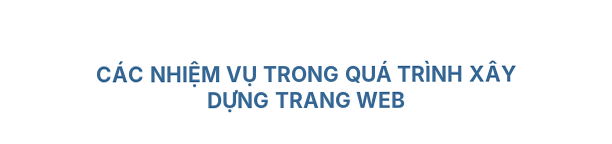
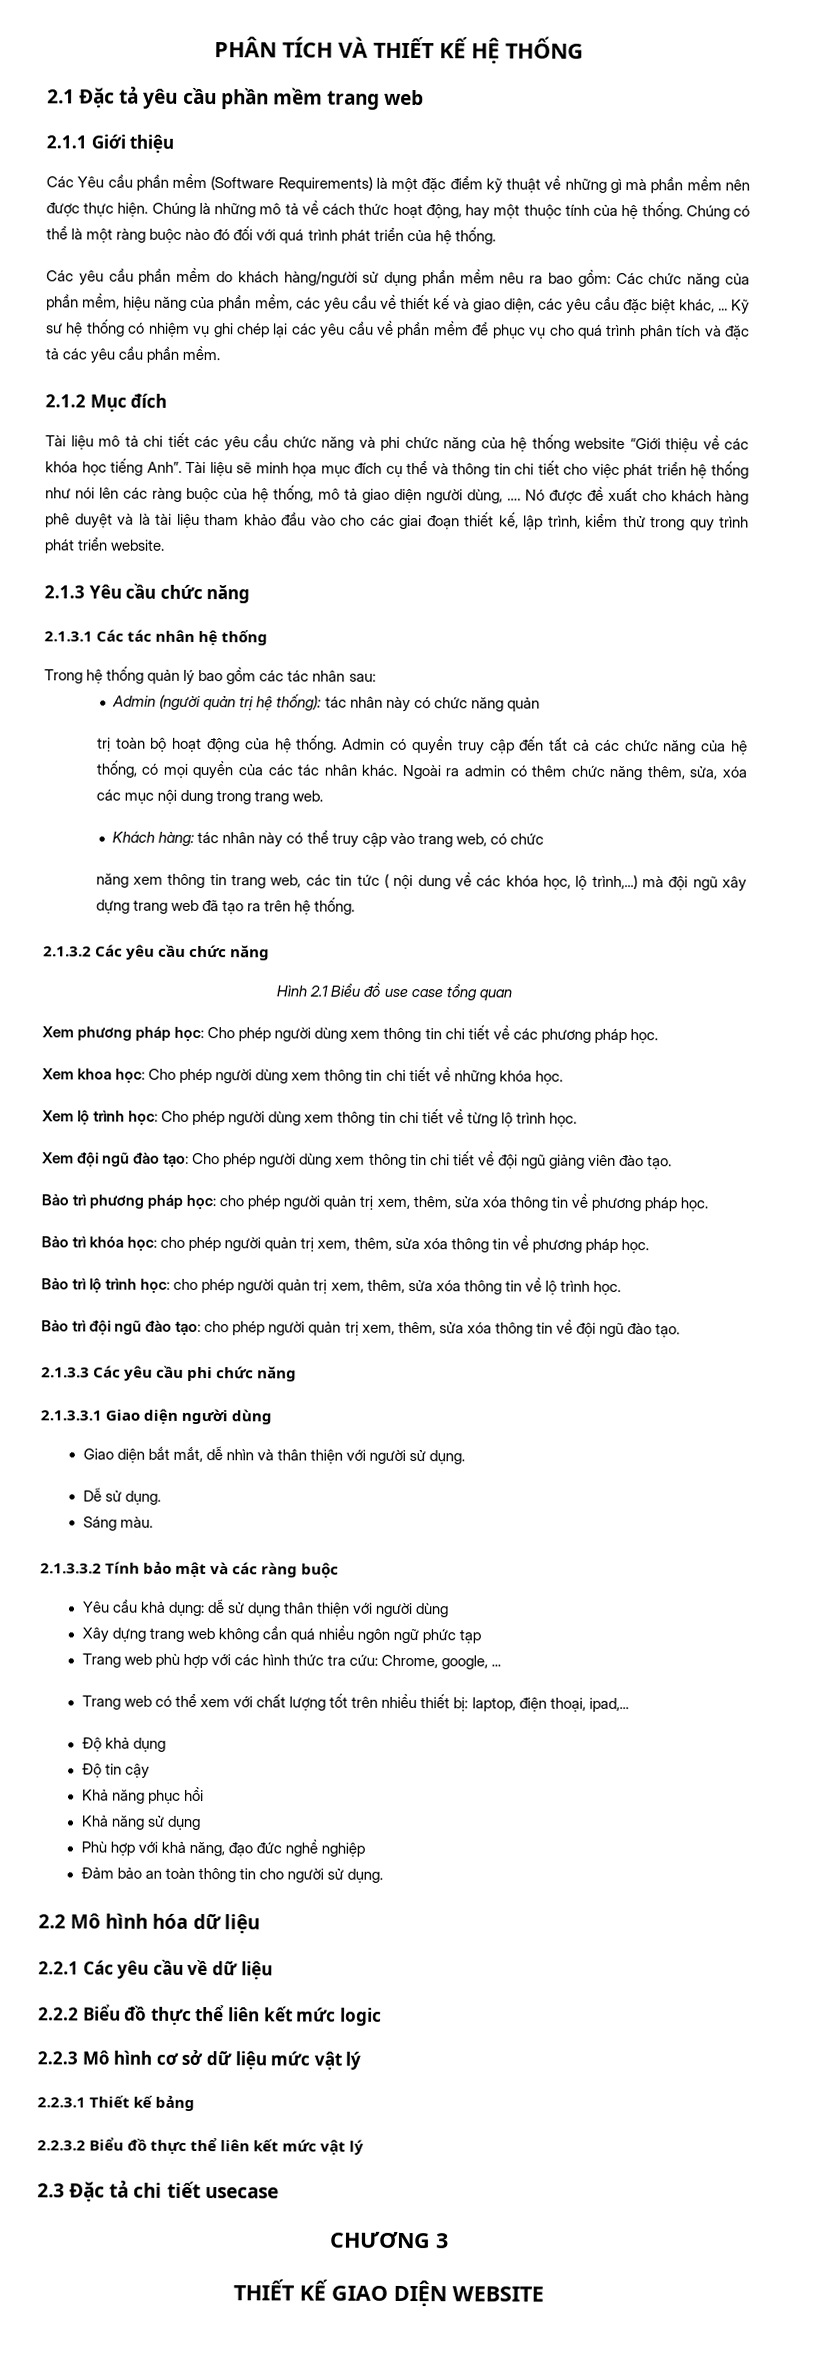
- CÁC NHIỆM VỤ TRONG QUÁ TRÌNH XÂY DỰNG TRANG WEB
+ PHÂN TÍCH VÀ THIẾT KẾ HỆ THỐNG
+ 2.1 Đặc tả yêu cầu phần mềm trang web
+ 2.1.1 Giới thiệu
+ Các Yêu cầu phần mềm (Software Requirements) là một đặc điểm kỹ thuật về những gì mà phần mềm nên được thực hiện. Chúng là những mô tả về cách thức hoạt động, hay một thuộc tính của hệ thống. Chúng có thể là một ràng buộc nào đó đối với quá trình phát triển của hệ thống.
+ Các yêu cầu phần mềm do khách hàng/người sử dụng phần mềm nêu ra bao gồm: Các chức năng của phần mềm, hiệu năng của phần mềm, các yêu cầu về thiết kế và giao diện, các yêu cầu đặc biệt khác, ... Kỹ sư hệ thống có nhiệm vụ ghi chép lại các yêu cầu về phần mềm để phục vụ cho quá trình phân tích và đặc tả các yêu cầu phần mềm.
+ 2.1.2 Mục đích
+ Tài liệu mô tả chi tiết các yêu cầu chức năng và phi chức năng của hệ thống website “Giới thiệu về các khóa học tiếng Anh”. Tài liệu sẽ minh họa mục đích cụ thể và thông tin chi tiết cho việc phát triển hệ thống như nói lên các ràng buộc của hệ thống, mô tả giao diện người dùng, …. Nó được đề xuất cho khách hàng phê duyệt và là tài liệu tham khảo đầu vào cho các giai đoạn thiết kế, lập trình, kiểm thử trong quy trình phát triển website.
+ 2.1.3 Yêu cầu chức năng
+ 2.1.3.1 Các tác nhân hệ thống
+ Trong hệ thống quản lý bao gồm các tác nhân sau:
+ Admin (người quản trị hệ thống): tác nhân này có chức năng quản
+ trị toàn bộ hoạt động của hệ thống. Admin có quyền truy cập đến tất cả các chức năng của hệ thống, có mọi quyền của các tác nhân khác. Ngoài ra admin có thêm chức năng thêm, sửa, xóa các mục nội dung trong trang web.
+ Khách hàng: tác nhân này có thể truy cập vào trang web, có chức
+ năng xem thông tin trang web, các tin tức ( nội dung về các khóa học, lộ trình,...) mà đội ngũ xây dựng trang web đã tạo ra trên hệ thống.
+ 2.1.3.2 Các yêu cầu chức năng
+ Hình 2.1 Biểu đồ use case tổng quan
+ Xem phương pháp học: Cho phép người dùng xem thông tin chi tiết về các phương pháp học.
+ Xem khoa học: Cho phép người dùng xem thông tin chi tiết về những khóa học.
+ Xem lộ trình học: Cho phép người dùng xem thông tin chi tiết về từng lộ trình học.
+ Xem đội ngũ đào tạo: Cho phép người dùng xem thông tin chi tiết về đội ngũ giảng viên đào tạo.
+ Bảo trì phương pháp học: cho phép người quản trị xem, thêm, sửa xóa thông tin về phương pháp học.
+ Bảo trì khóa học: cho phép người quản trị xem, thêm, sửa xóa thông tin về phương pháp học.
+ Bảo trì lộ trình học: cho phép người quản trị xem, thêm, sửa xóa thông tin về lộ trình học.
+ Bảo trì đội ngũ đào tạo: cho phép người quản trị xem, thêm, sửa xóa thông tin về đội ngũ đào tạo.
+ 2.1.3.3 Các yêu cầu phi chức năng
+ 2.1.3.3.1 Giao diện người dùng
+ Giao diện bắt mắt, dễ nhìn và thân thiện với người sử dụng.
+ Dễ sử dụng.
+ Sáng màu.
+ 2.1.3.3.2 Tính bảo mật và các ràng buộc
+ Yêu cầu khả dụng: dễ sử dụng thân thiện với người dùng
+ Xây dựng trang web không cần quá nhiều ngôn ngữ phức tạp
+ Trang web phù hợp với các hình thức tra cứu: Chrome, google, ...
+ Trang web có thể xem với chất lượng tốt trên nhiều thiết bị: laptop, điện thoại, ipad,...
+ Độ khả dụng
+ Độ tin cậy
+ Khả năng phục hồi
+ Khả năng sử dụng
+ Phù hợp với khả năng, đạo đức nghề nghiệp
+ Đảm bảo an toàn thông tin cho người sử dụng.
+ 2.2 Mô hình hóa dữ liệu
+ 2.2.1 Các yêu cầu về dữ liệu
+ 2.2.2 Biểu đồ thực thể liên kết mức logic
+ 2.2.3 Mô hình cơ sở dữ liệu mức vật lý
+ 2.2.3.1 Thiết kế bảng
+ 2.2.3.2 Biểu đồ thực thể liên kết mức vật lý
+ 2.3 Đặc tả chi tiết usecase
+ CHƯƠNG 3
+ THIẾT KẾ GIAO DIỆN WEBSITE

